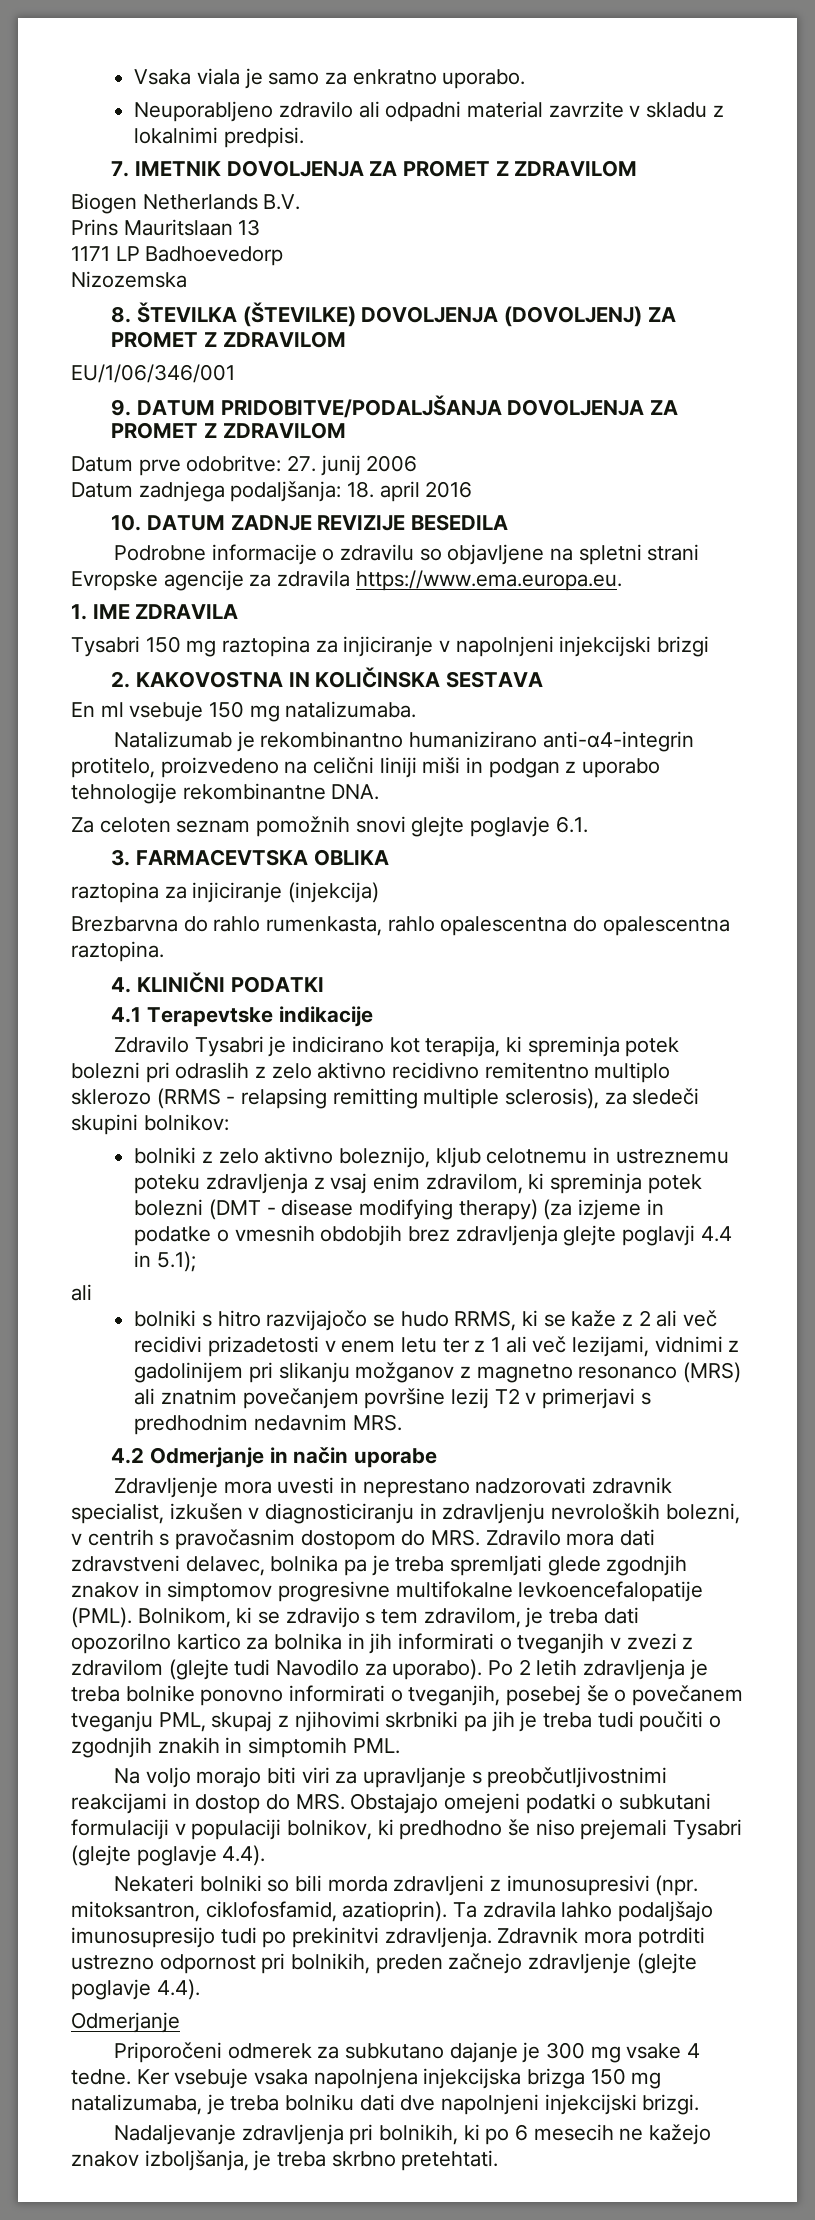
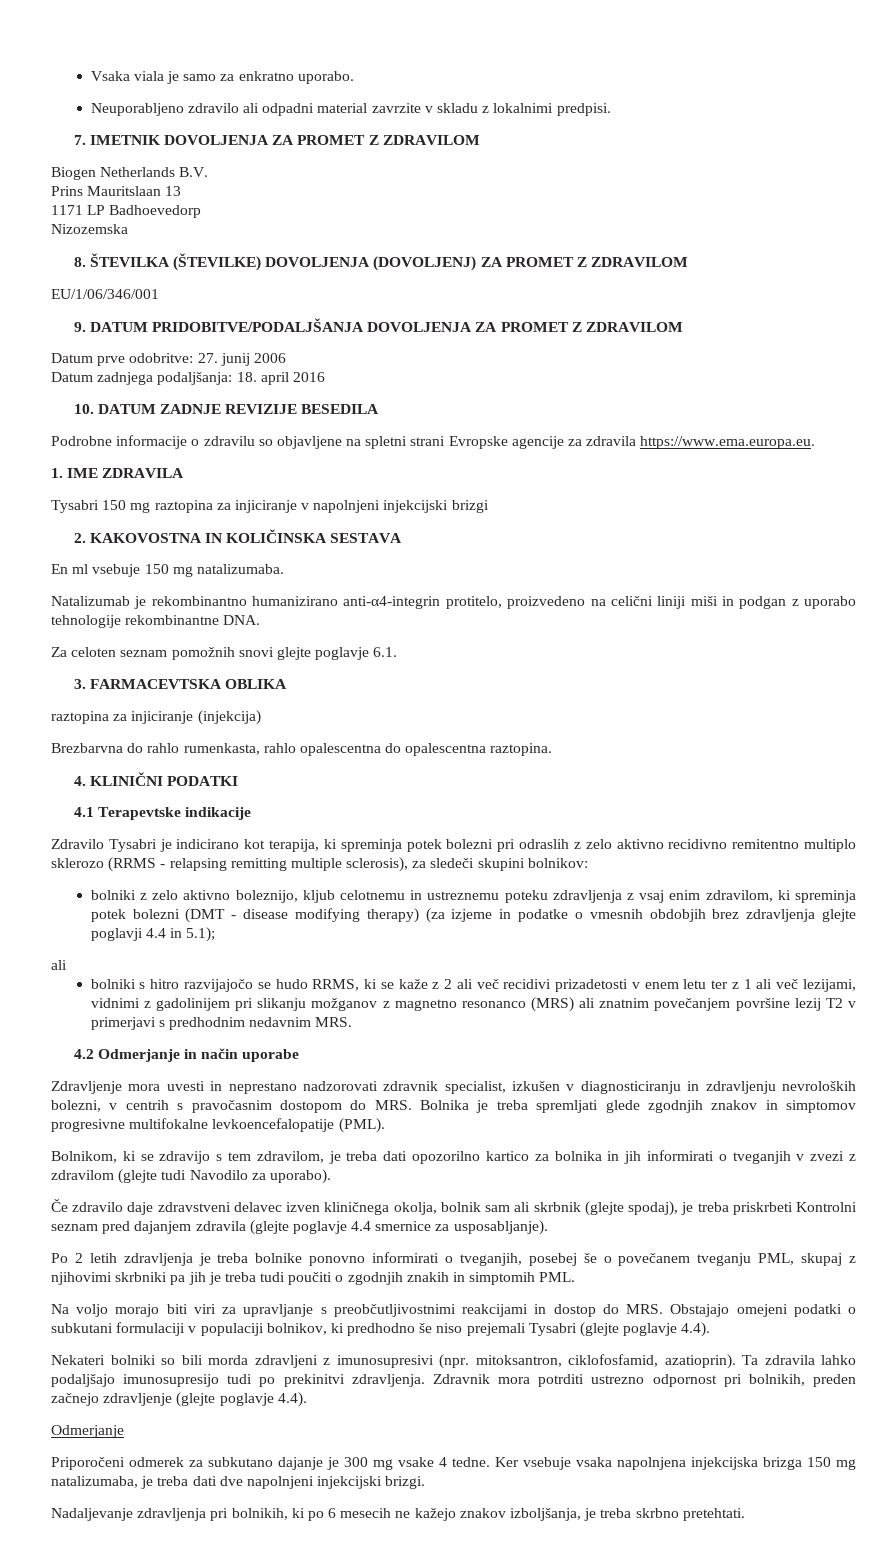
- Zdravljenje mora uvesti in neprestano nadzorovati zdravnik specialist, izkušen v diagnosticiranju in zdravljenju nevroloških bolezni, v centrih s pravočasnim dostopom do MRS. Zdravilo mora dati zdravstveni delavec, bolnika pa je treba spremljati glede zgodnjih znakov in simptomov progresivne multifokalne levkoencefalopatije (PML). Bolnikom, ki se zdravijo s tem zdravilom, je treba dati opozorilno kartico za bolnika in jih informirati o tveganjih v zvezi z zdravilom (glejte tudi Navodilo za uporabo). Po 2 letih zdravljenja je treba bolnike ponovno informirati o tveganjih, posebej še o povečanem tveganju PML, skupaj z njihovimi skrbniki pa jih je treba tudi poučiti o zgodnjih znakih in simptomih PML.
+ Zdravljenje mora uvesti in neprestano nadzorovati zdravnik specialist, izkušen v diagnosticiranju in zdravljenju nevroloških bolezni, v centrih s pravočasnim dostopom do MRS. Bolnika je treba spremljati glede zgodnjih znakov in simptomov progresivne multifokalne levkoencefalopatije (PML).
+ Bolnikom, ki se zdravijo s tem zdravilom, je treba dati opozorilno kartico za bolnika in jih informirati o tveganjih v zvezi z zdravilom (glejte tudi Navodilo za uporabo).
+ Če zdravilo daje zdravstveni delavec izven kliničnega okolja, bolnik sam ali skrbnik (glejte spodaj), je treba priskrbeti Kontrolni seznam pred dajanjem zdravila (glejte poglavje 4.4 smernice za usposabljanje).
+ Po 2 letih zdravljenja je treba bolnike ponovno informirati o tveganjih, posebej še o povečanem tveganju PML, skupaj z njihovimi skrbniki pa jih je treba tudi poučiti o zgodnjih znakih in simptomih PML.
- Ker vsebuje vsaka napolnjena injekcijska brizga 150 mg natalizumaba, je treba bolniku dati dve napolnjeni injekcijski brizgi.
+ Ker vsebuje vsaka napolnjena injekcijska brizga 150 mg natalizumaba, je treba dati dve napolnjeni injekcijski brizgi.

